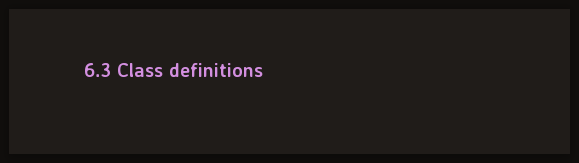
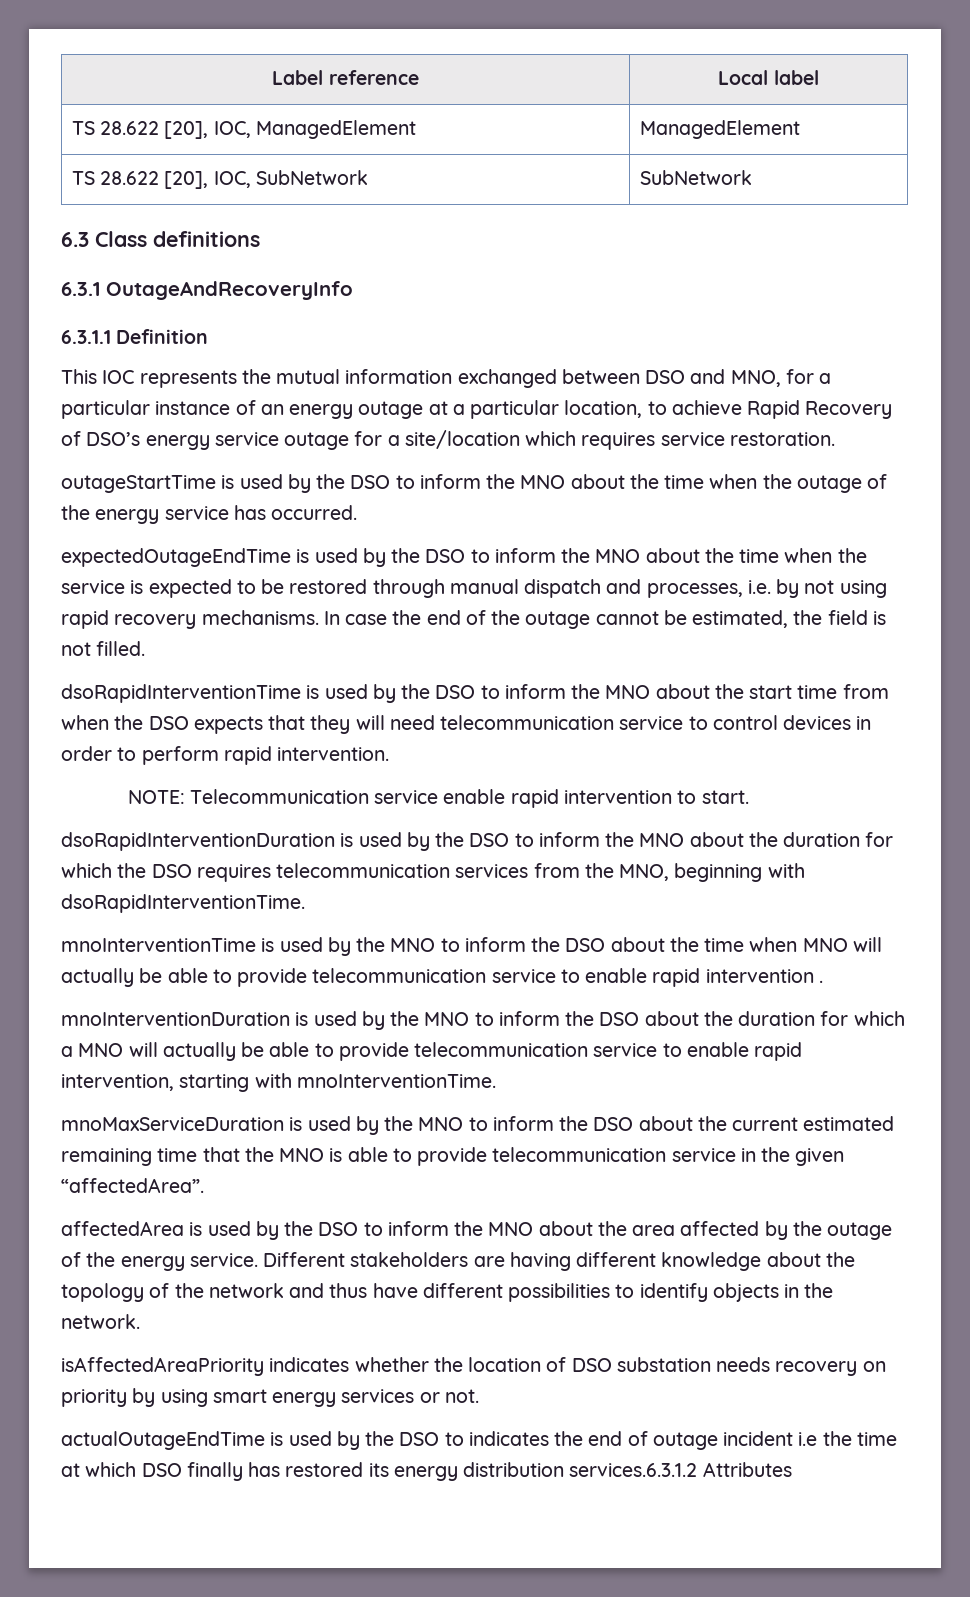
+ Label reference | Local label
+ TS 28.622 [20], IOC, ManagedElement | ManagedElement
+ TS 28.622 [20], IOC, SubNetwork | SubNetwork
  6.3 Class definitions
+ 6.3.1 OutageAndRecoveryInfo
+ 6.3.1.1 Definition
+ This IOC represents the mutual information exchanged between DSO and MNO, for a particular instance of an energy outage at a particular location, to achieve Rapid Recovery of DSO’s energy service outage for a site/location which requires service restoration.
+ outageStartTime is used by the DSO to inform the MNO about the time when the outage of the energy service has occurred.
+ expectedOutageEndTime is used by the DSO to inform the MNO about the time when the service is expected to be restored through manual dispatch and processes, i.e. by not using rapid recovery mechanisms. In case the end of the outage cannot be estimated, the field is not filled.
+ dsoRapidInterventionTime is used by the DSO to inform the MNO about the start time from when the DSO expects that they will need telecommunication service to control devices in order to perform rapid intervention.
+ NOTE: Telecommunication service enable rapid intervention to start.
+ dsoRapidInterventionDuration is used by the DSO to inform the MNO about the duration for which the DSO requires telecommunication services from the MNO, beginning with dsoRapidInterventionTime.
+ mnoInterventionTime is used by the MNO to inform the DSO about the time when MNO will actually be able to provide telecommunication service to enable rapid intervention .
+ mnoInterventionDuration is used by the MNO to inform the DSO about the duration for which a MNO will actually be able to provide telecommunication service to enable rapid intervention, starting with mnoInterventionTime.
+ mnoMaxServiceDuration is used by the MNO to inform the DSO about the current estimated remaining time that the MNO is able to provide telecommunication service in the given “affectedArea”.
+ affectedArea is used by the DSO to inform the MNO about the area affected by the outage of the energy service. Different stakeholders are having different knowledge about the topology of the network and thus have different possibilities to identify objects in the network.
+ isAffectedAreaPriority indicates whether the location of DSO substation needs recovery on priority by using smart energy services or not.
+ actualOutageEndTime is used by the DSO to indicates the end of outage incident i.e the time at which DSO finally has restored its energy distribution services.6.3.1.2 Attributes

